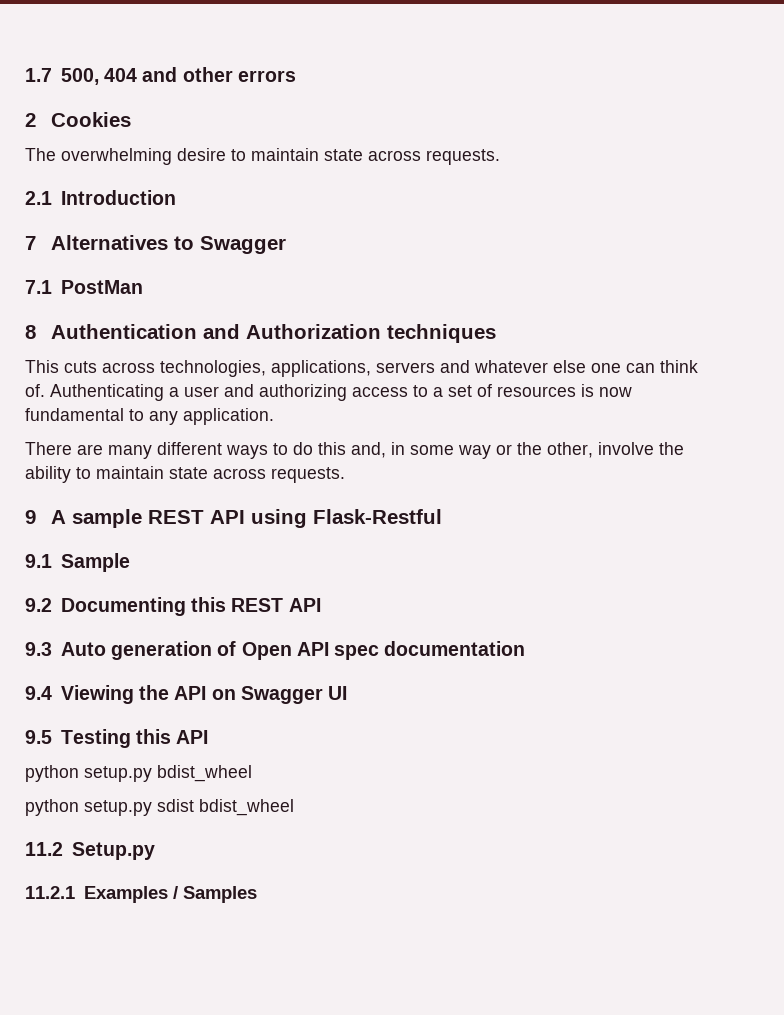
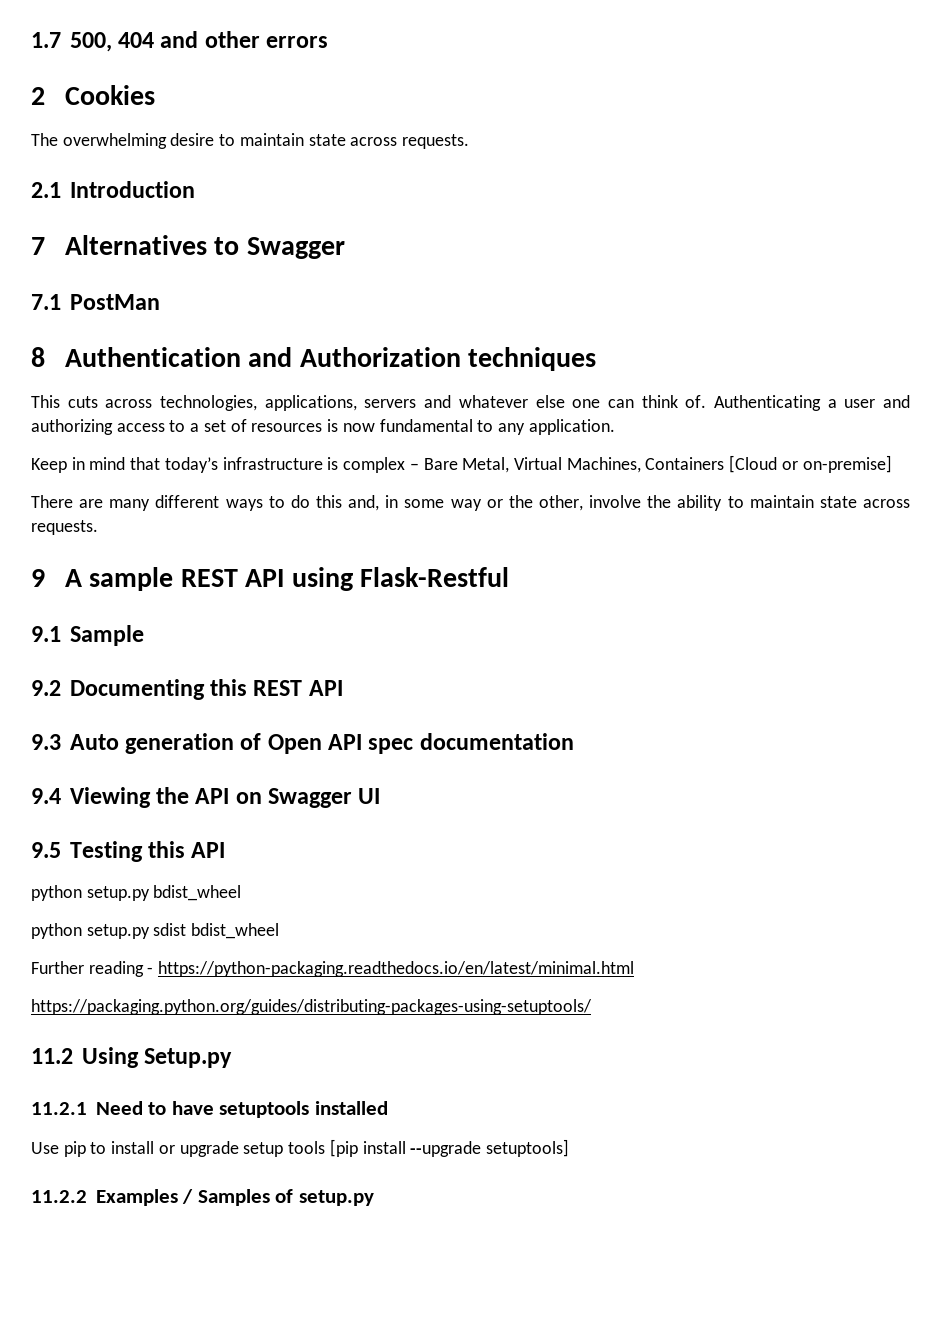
+ Keep in mind that today’s infrastructure is complex – Bare Metal, Virtual Machines, Containers [Cloud or on-premise]
+ Further reading - https://python-packaging.readthedocs.io/en/latest/minimal.html
+ https://packaging.python.org/guides/distributing-packages-using-setuptools/
- 11.2 Setup.py
+ 11.2 Using Setup.py
- 11.2.1 Examples / Samples
+ 11.2.1 Need to have setuptools installed
+ Use pip to install or upgrade setup tools [pip install --upgrade setuptools]
+ 11.2.2 Examples / Samples of setup.py

